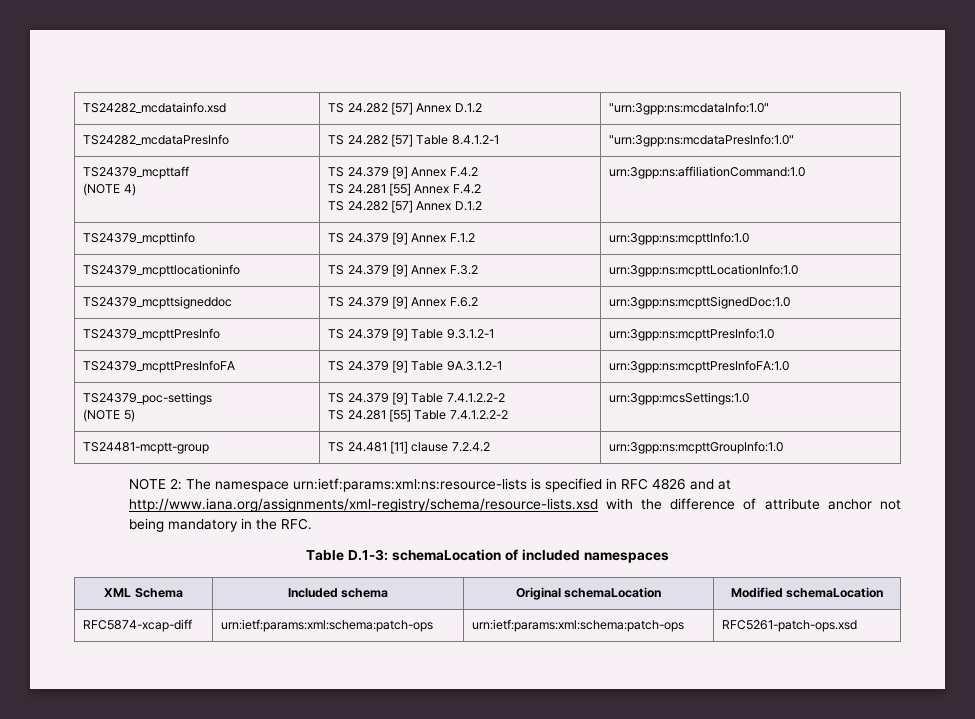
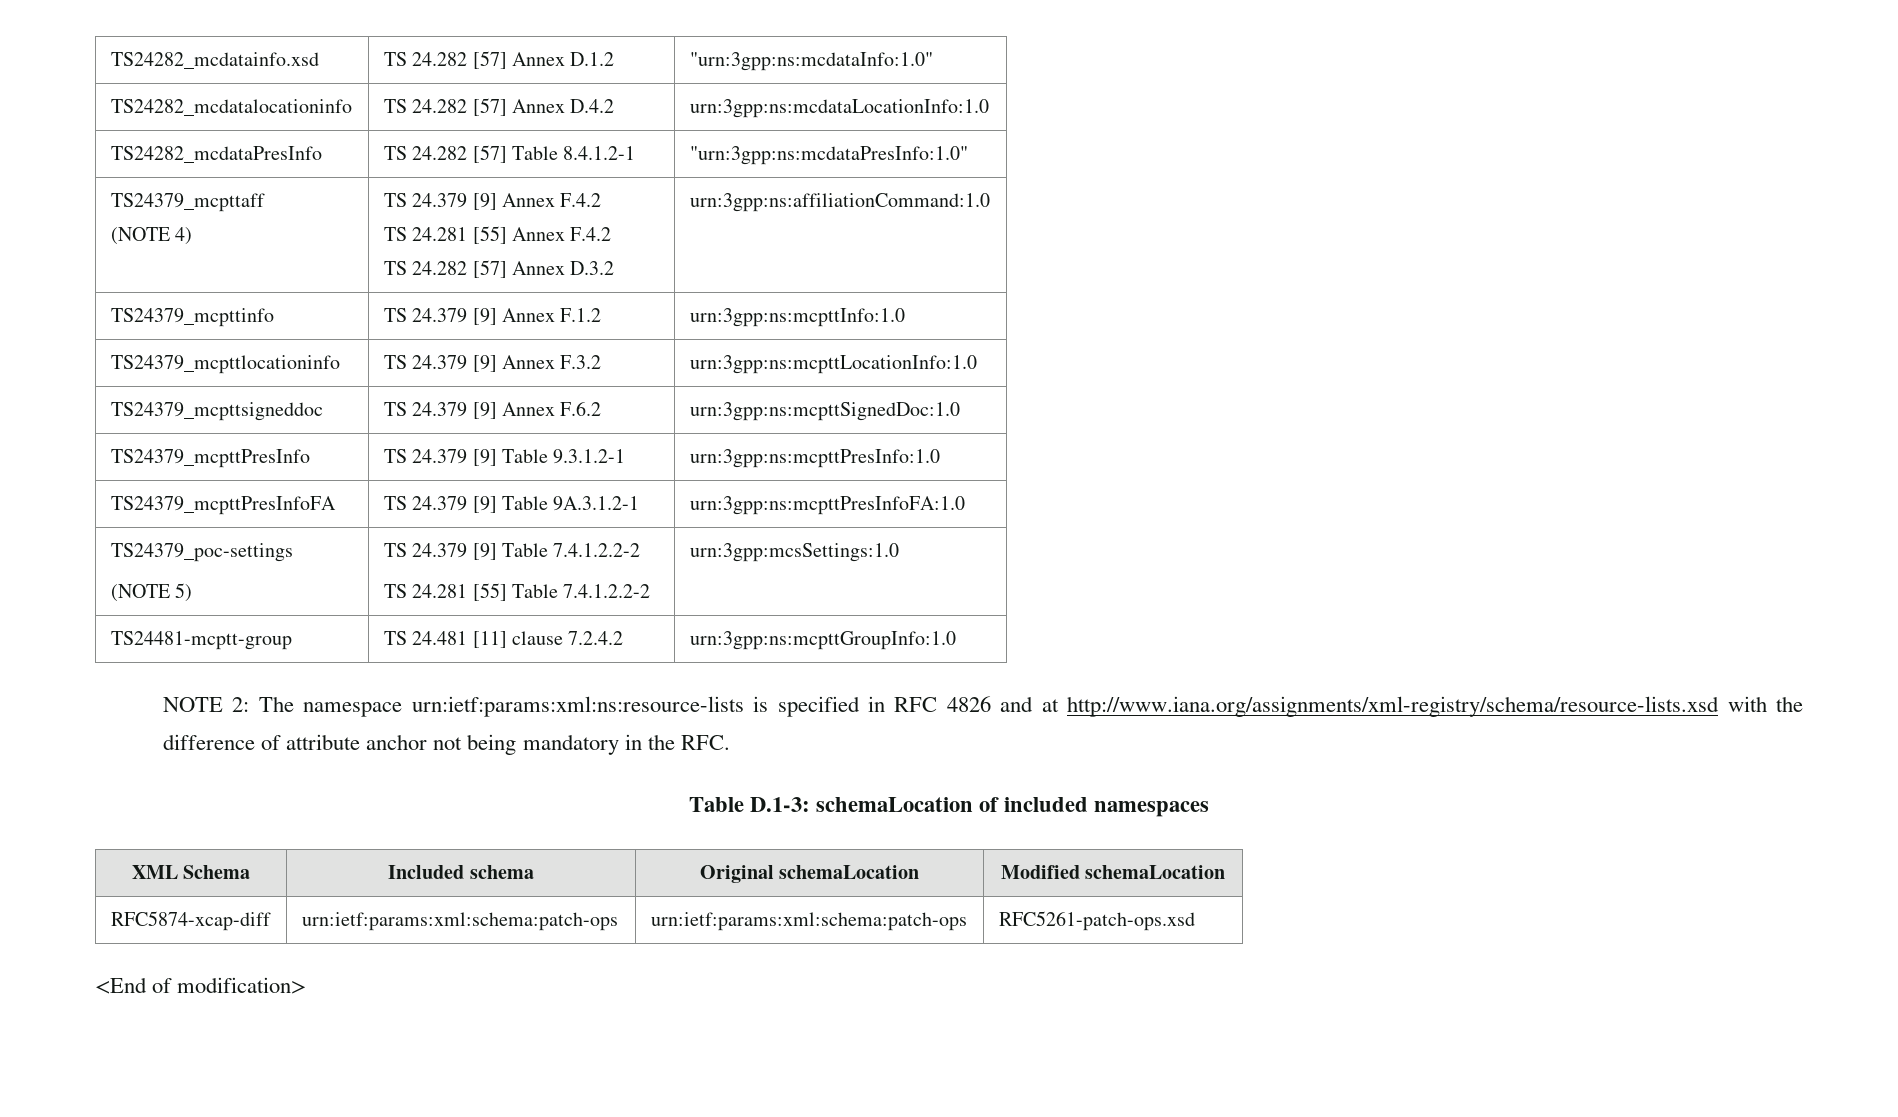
+ TS24282_mcdatalocationinfo | TS 24.282 [57] Annex D.4.2 | urn:3gpp:ns:mcdataLocationInfo:1.0
  TS24379_mcpttaff
  (NOTE 4) | TS 24.379 [9] Annex F.4.2
  TS 24.281 [55] Annex F.4.2
- TS 24.282 [57] Annex D.1.2 | urn:3gpp:ns:affiliationCommand:1.0
+ TS 24.282 [57] Annex D.3.2 | urn:3gpp:ns:affiliationCommand:1.0
+ <End of modification>

